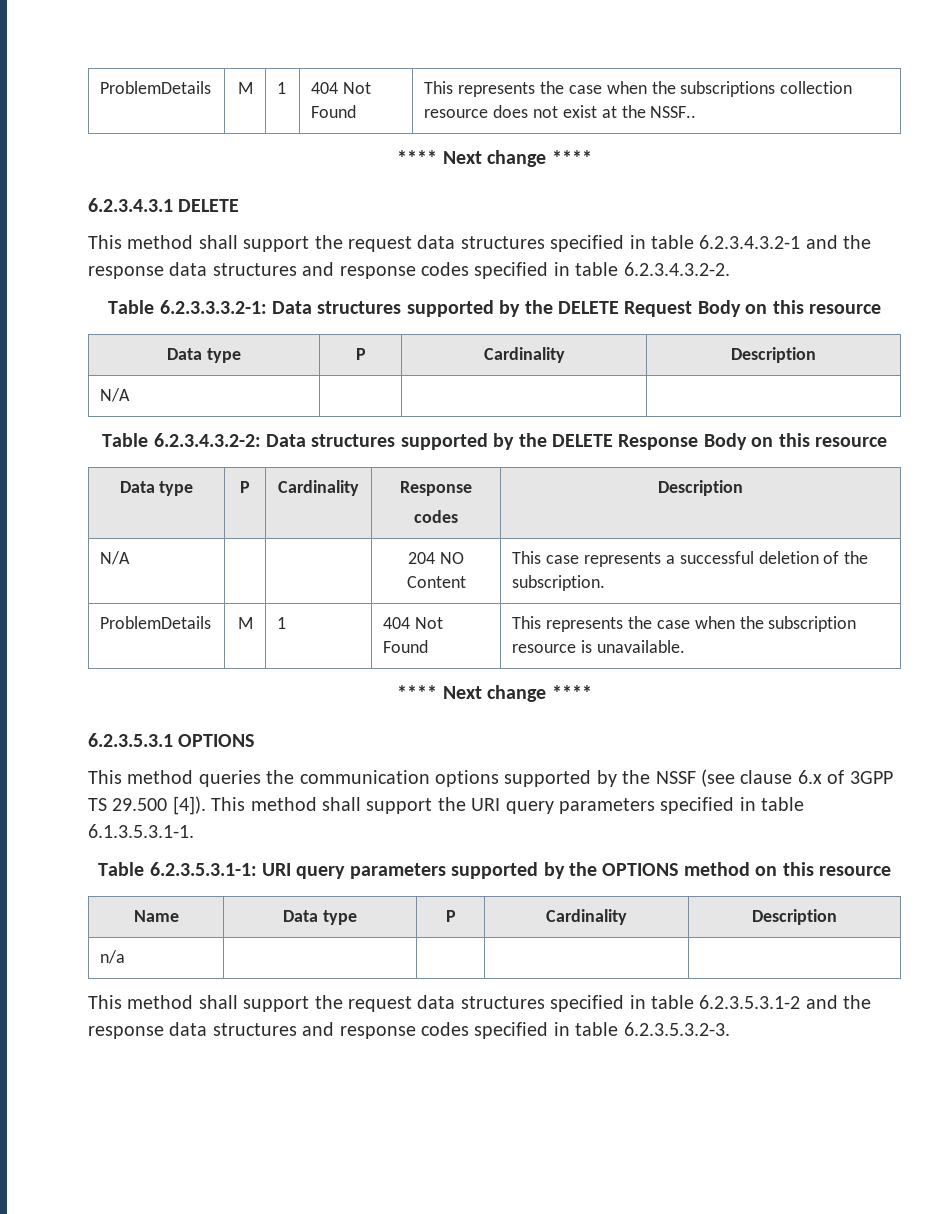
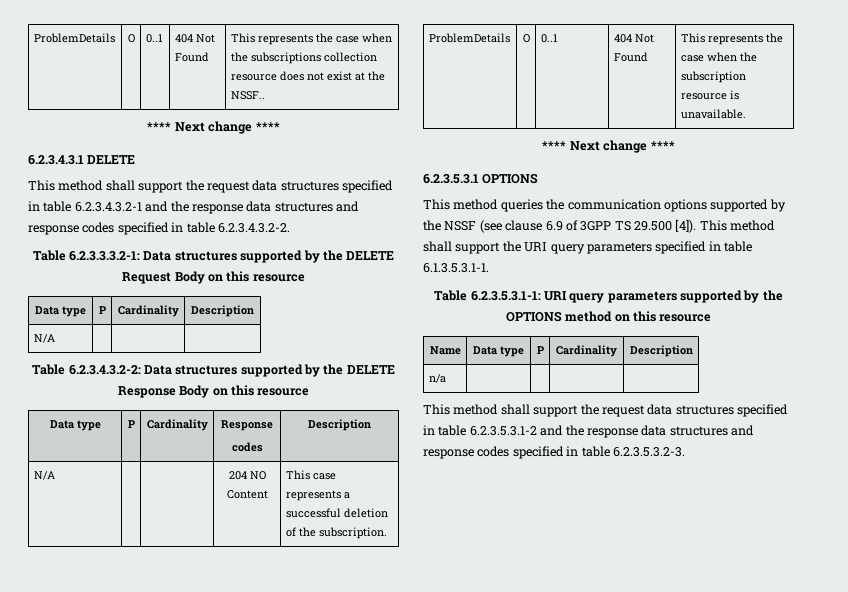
- ProblemDetails | M | 1 | 404 Not Found | This represents the case when the subscriptions collection resource does not exist at the NSSF..
+ ProblemDetails | O | 0..1 | 404 Not Found | This represents the case when the subscriptions collection resource does not exist at the NSSF..
- ProblemDetails | M | 1 | 404 Not Found | This represents the case when the subscription resource is unavailable.
+ ProblemDetails | O | 0..1 | 404 Not Found | This represents the case when the subscription resource is unavailable.
- This method queries the communication options supported by the NSSF (see clause 6.x of 3GPP TS 29.500 [4]).
+ This method queries the communication options supported by the NSSF (see clause 6.9 of 3GPP TS 29.500 [4]).

